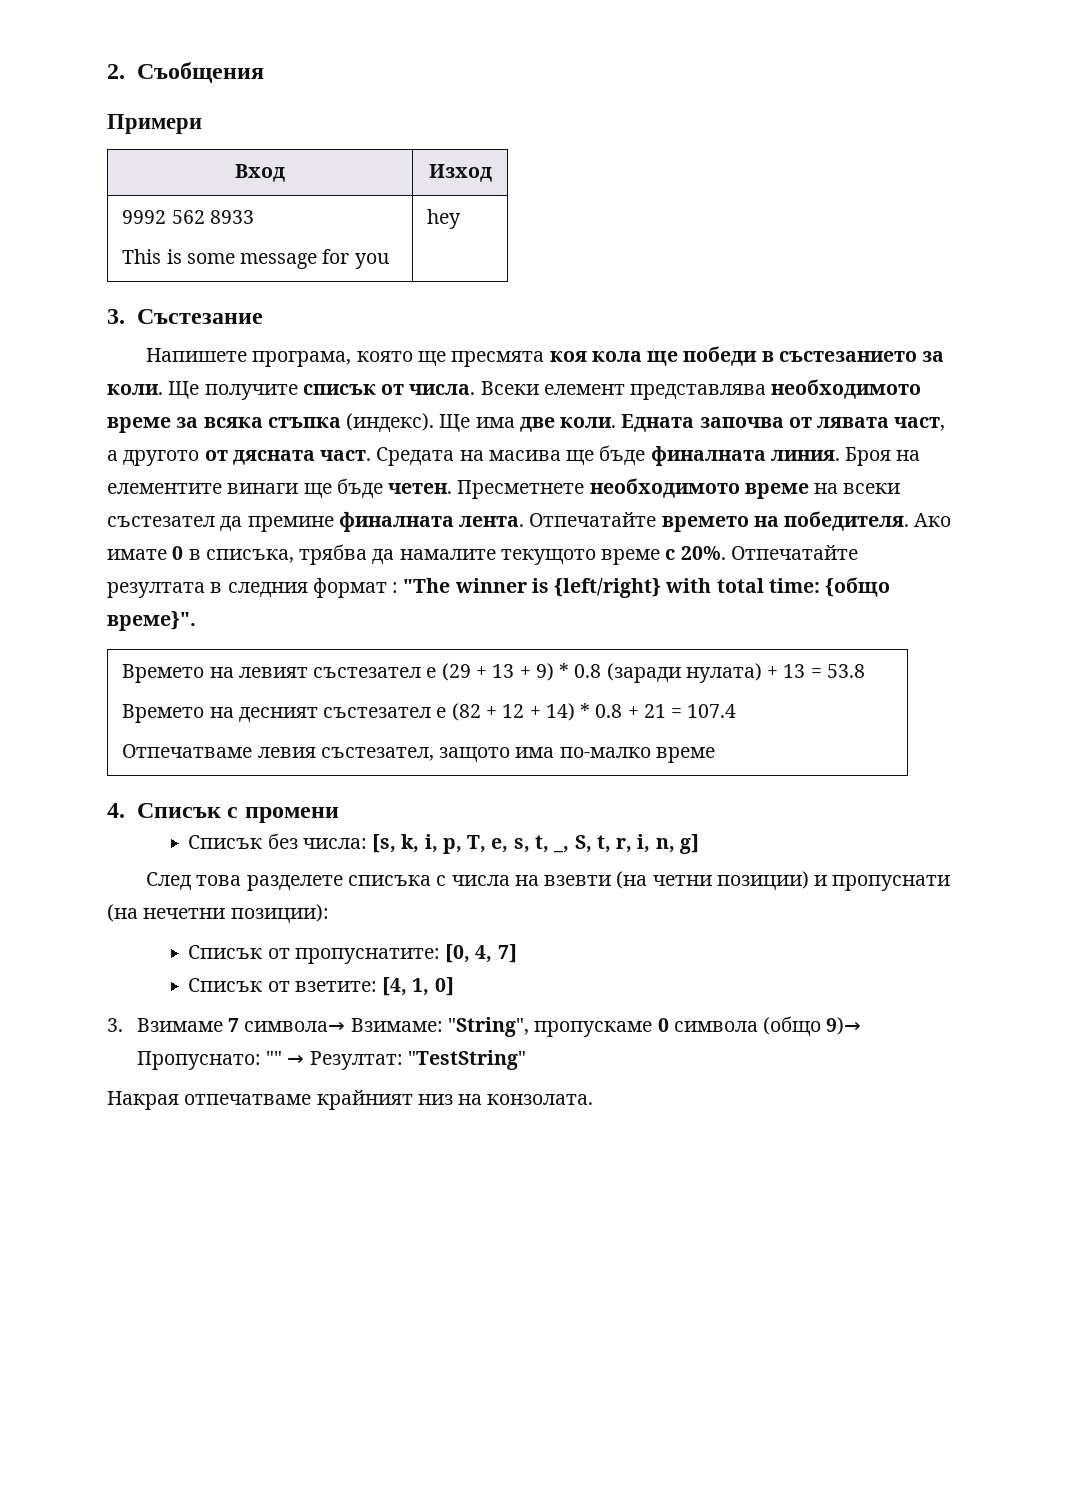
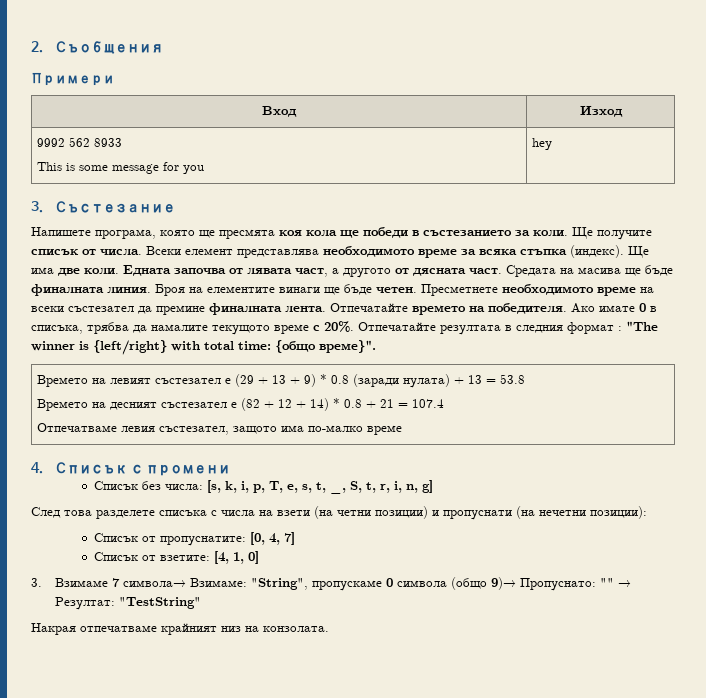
- След това разделете списъка с числа на взевти (на четни позиции) и пропуснати (на нечетни позиции):
+ След това разделете списъка с числа на взети (на четни позиции) и пропуснати (на нечетни позиции):

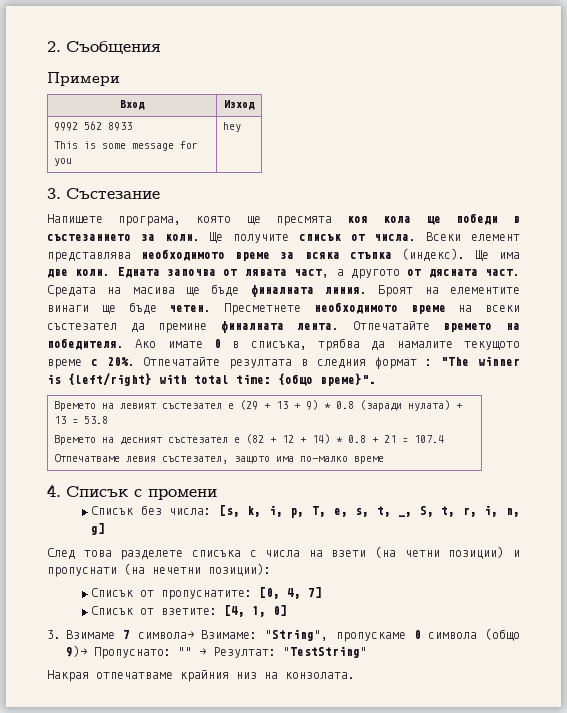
- Броя на елементите винаги ще бъде четен.
+ Броят на елементите винаги ще бъде четен.
- Накрая отпечатваме крайният низ на конзолата.
+ Накрая отпечатваме крайния низ на конзолата.

